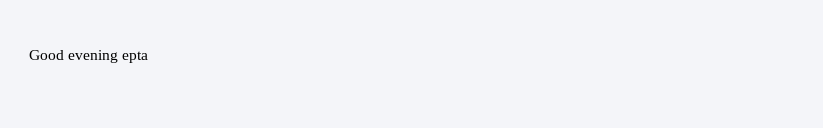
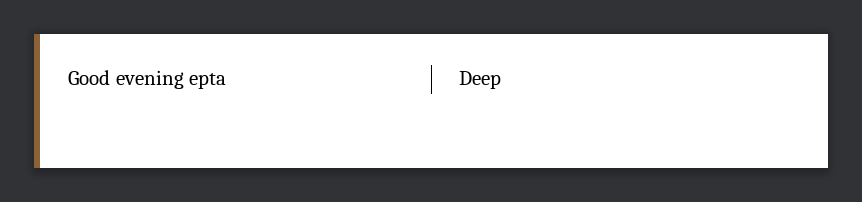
+ Deep

